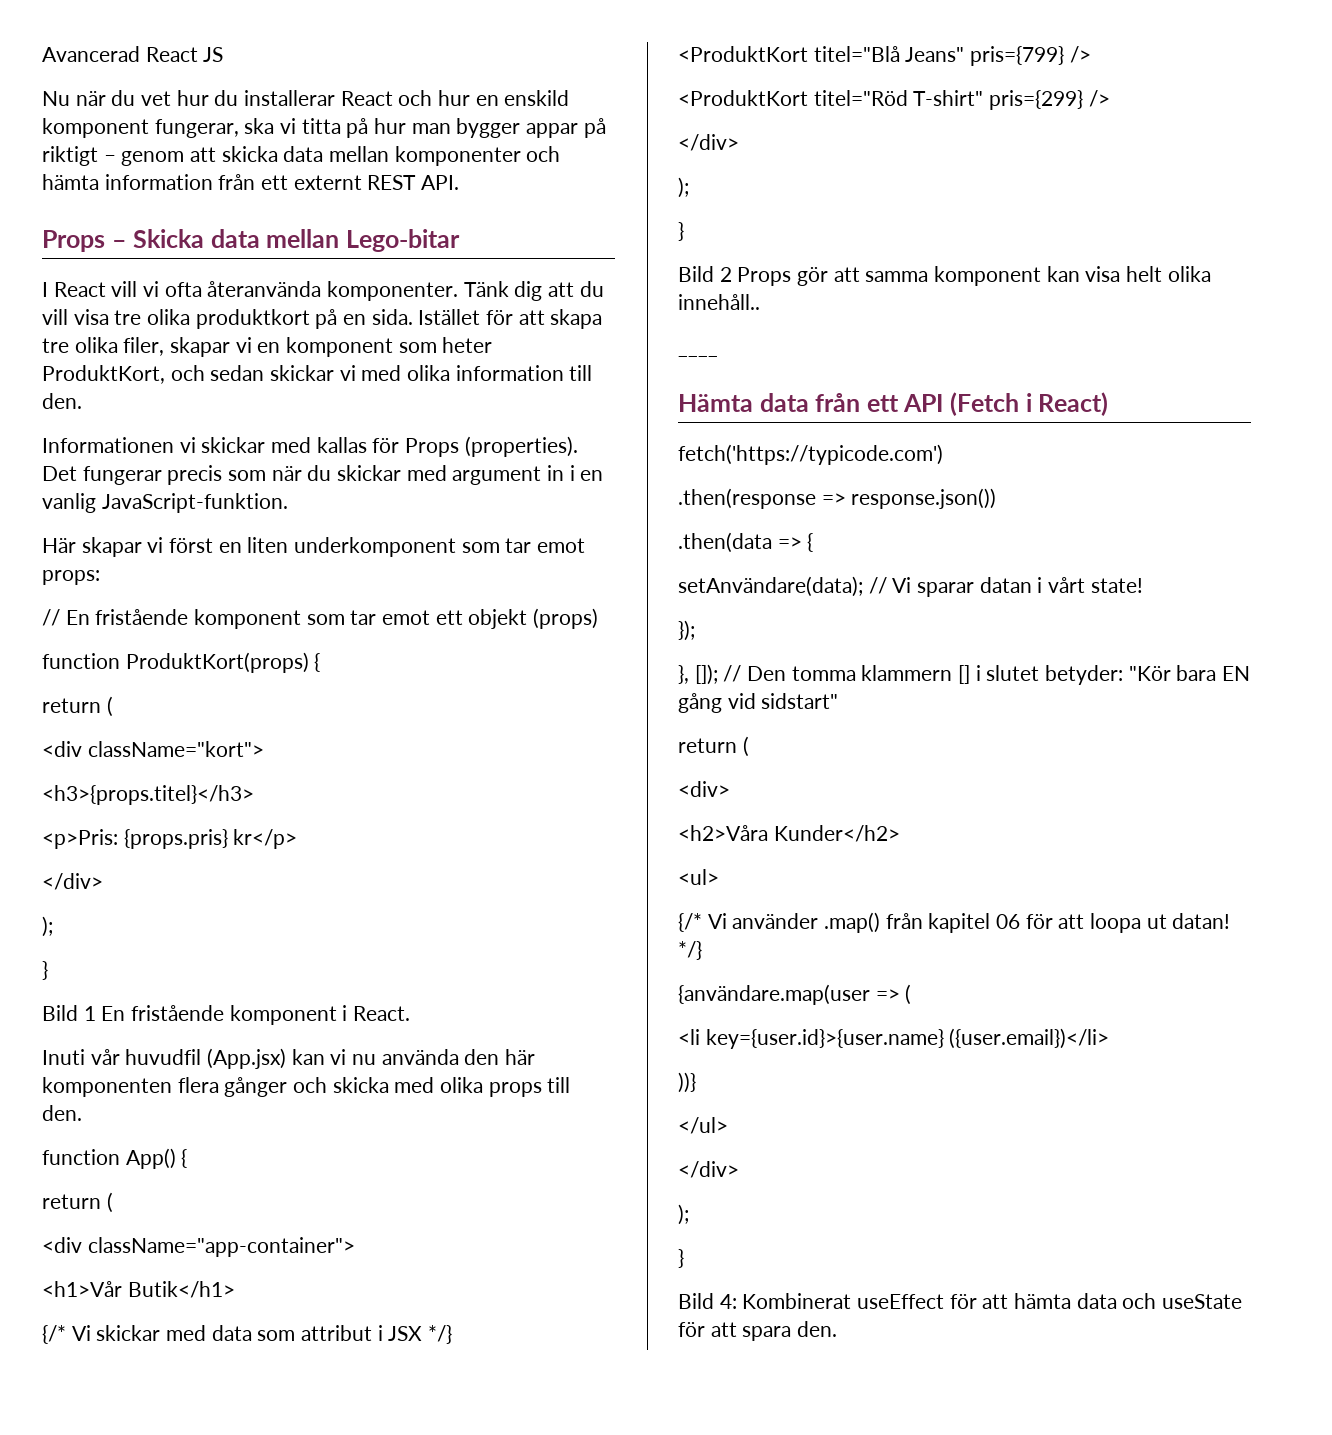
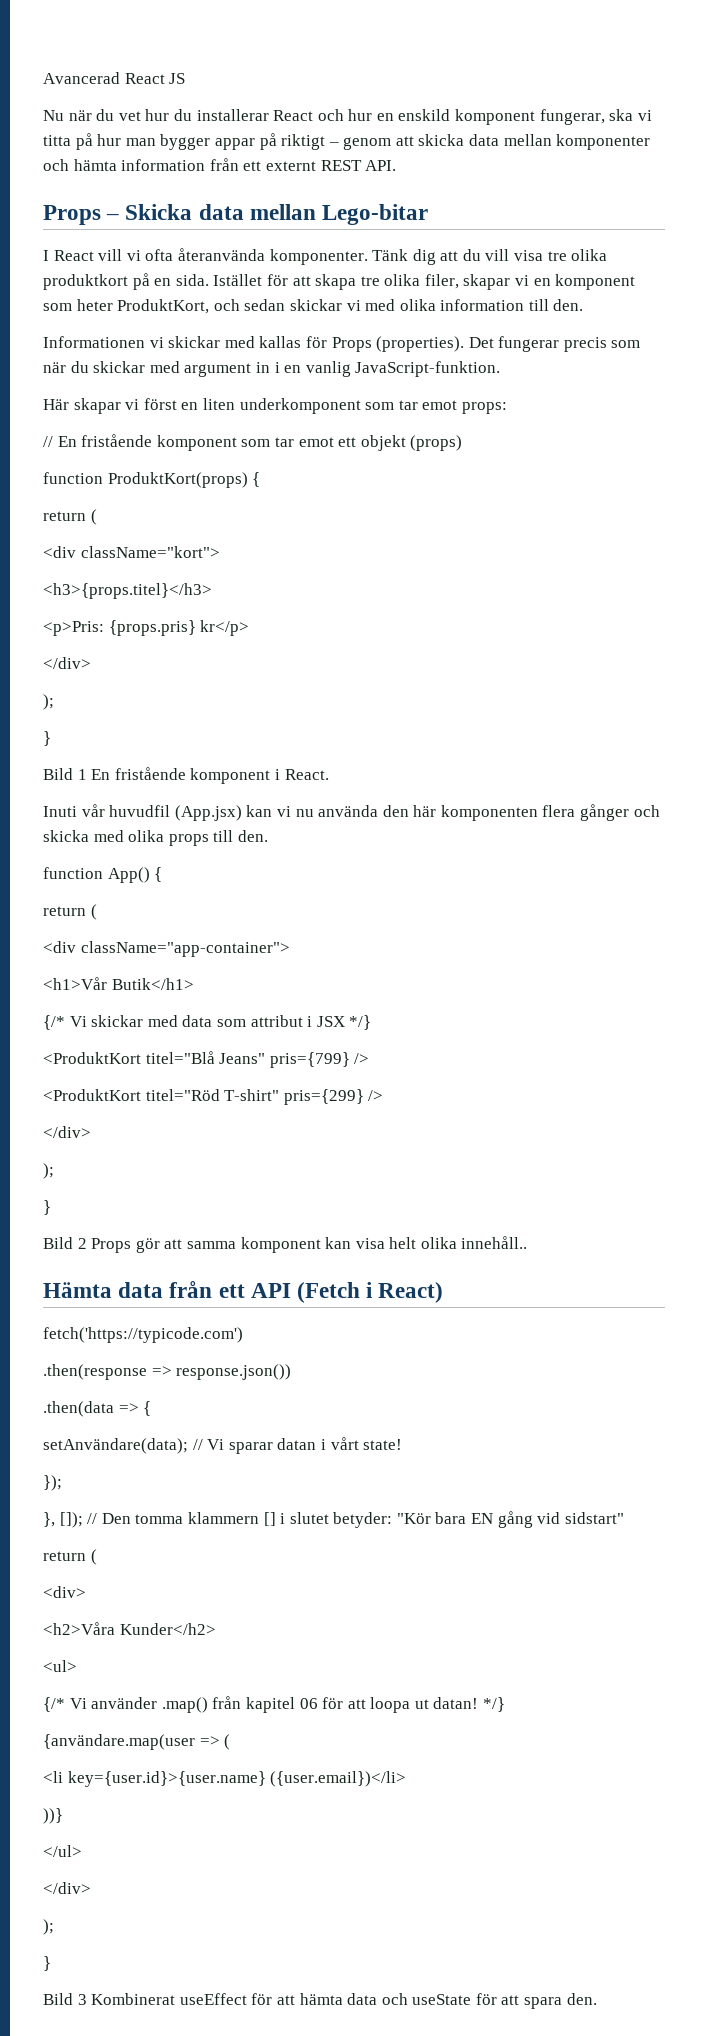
- ____
- Bild 4: Kombinerat useEffect för att hämta data och useState för att spara den.
+ Bild 3 Kombinerat useEffect för att hämta data och useState för att spara den.

